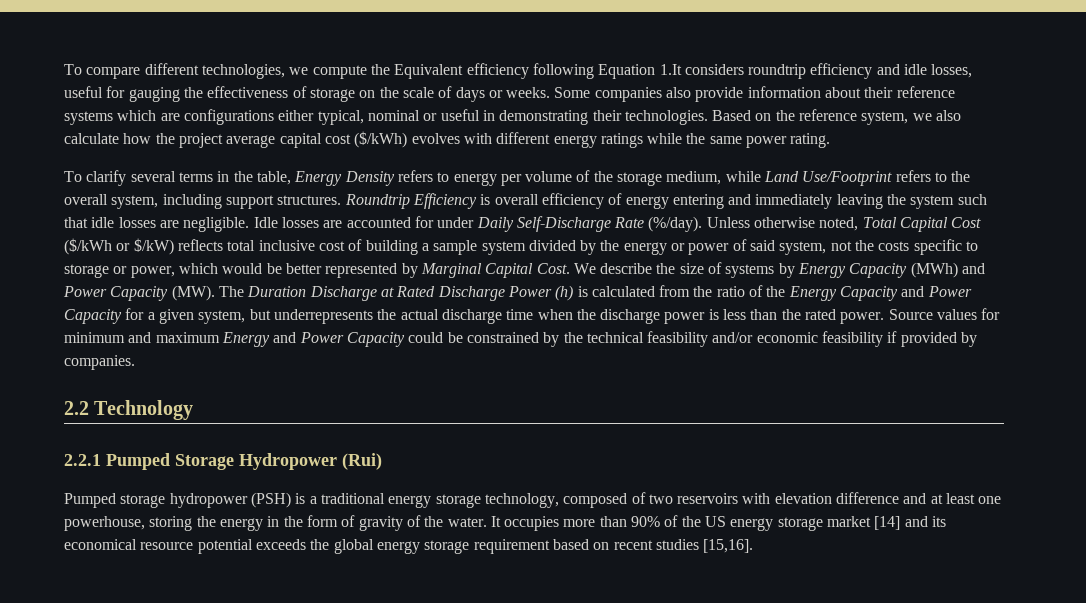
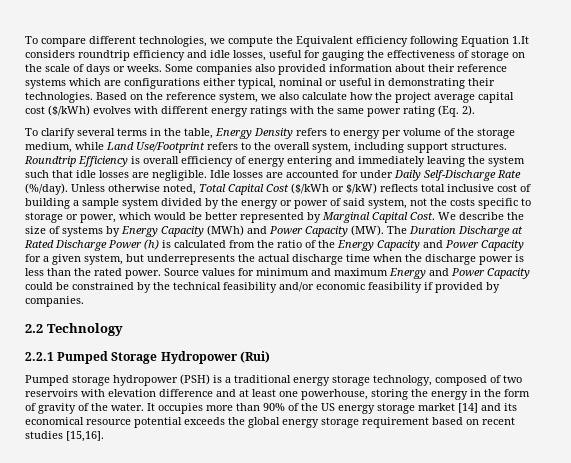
- Some companies also provide information about their reference systems which are configurations either typical, nominal or useful in demonstrating their technologies.
+ Some companies also provided information about their reference systems which are configurations either typical, nominal or useful in demonstrating their technologies.
- Based on the reference system, we also calculate how the project average capital cost ($/kWh) evolves with different energy ratings while the same power rating.
+ Based on the reference system, we also calculate how the project average capital cost ($/kWh) evolves with different energy ratings with the same power rating (Eq. 2).

